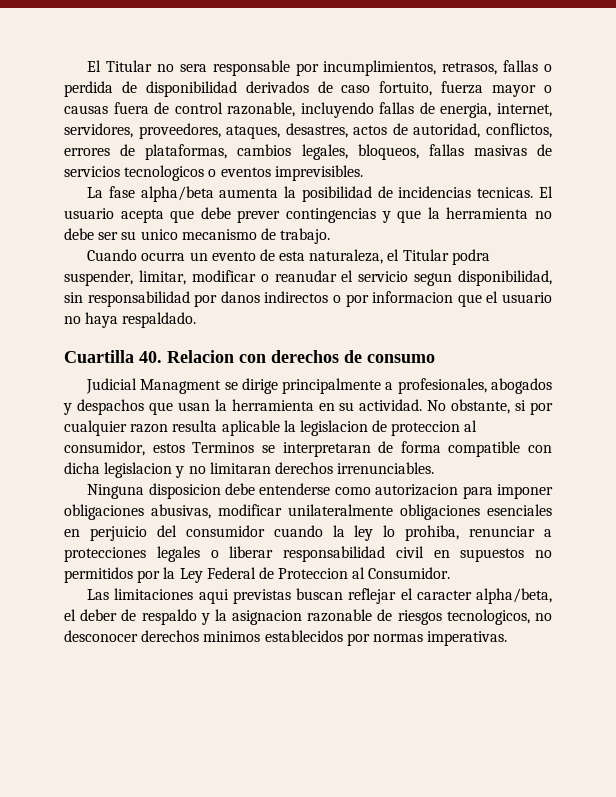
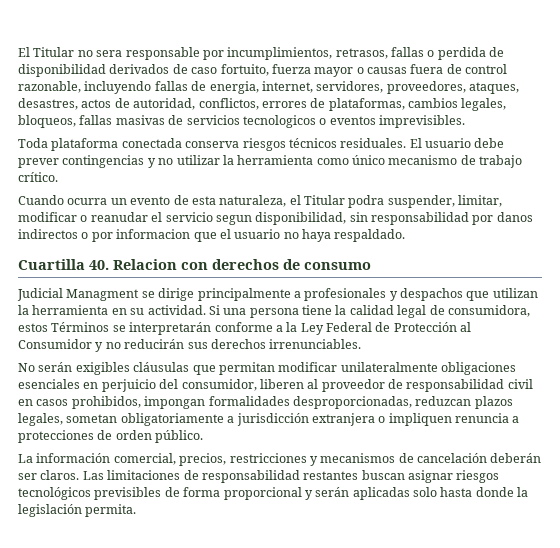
- La fase alpha/beta aumenta la posibilidad de incidencias tecnicas. El usuario acepta que debe prever contingencias y que la herramienta no debe ser su unico mecanismo de trabajo.
+ Toda plataforma conectada conserva riesgos técnicos residuales. El usuario debe prever contingencias y no utilizar la herramienta como único mecanismo de trabajo crítico.
- Judicial Managment se dirige principalmente a profesionales, abogados y despachos que usan la herramienta en su actividad.
+ Judicial Managment se dirige principalmente a profesionales y despachos que utilizan la herramienta en su actividad.
- No obstante, si por cualquier razon resulta aplicable la legislacion de proteccion al consumidor, estos Terminos se interpretaran de forma compatible con dicha legislacion y no limitaran derechos irrenunciables.
- Ninguna disposicion debe entenderse como autorizacion para imponer obligaciones abusivas, modificar unilateralmente obligaciones esenciales en perjuicio del consumidor cuando la ley lo prohiba, renunciar a protecciones legales o liberar responsabilidad civil en supuestos no permitidos por la Ley Federal de Proteccion al Consumidor.
- Las limitaciones aqui previstas buscan reflejar el caracter alpha/beta, el deber de respaldo y la asignacion razonable de riesgos tecnologicos, no desconocer derechos minimos establecidos por normas imperativas.
+ Si una persona tiene la calidad legal de consumidora, estos Términos se interpretarán conforme a la Ley Federal de Protección al Consumidor y no reducirán sus derechos irrenunciables.
+ No serán exigibles cláusulas que permitan modificar unilateralmente obligaciones esenciales en perjuicio del consumidor, liberen al proveedor de responsabilidad civil en casos prohibidos, impongan formalidades desproporcionadas, reduzcan plazos legales, sometan obligatoriamente a jurisdicción extranjera o impliquen renuncia a protecciones de orden público.
+ La información comercial, precios, restricciones y mecanismos de cancelación deberán ser claros. Las limitaciones de responsabilidad restantes buscan asignar riesgos tecnológicos previsibles de forma proporcional y serán aplicadas solo hasta donde la legislación permita.

